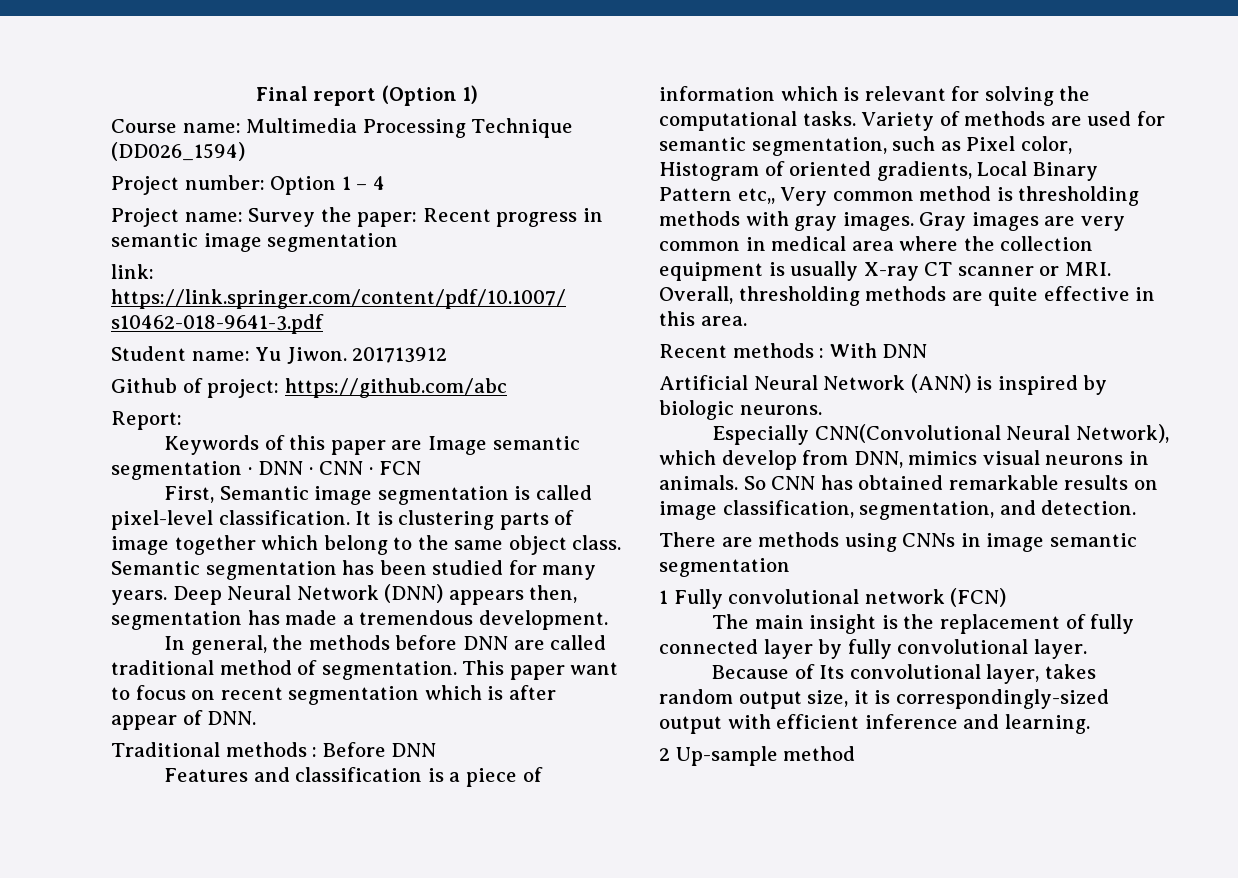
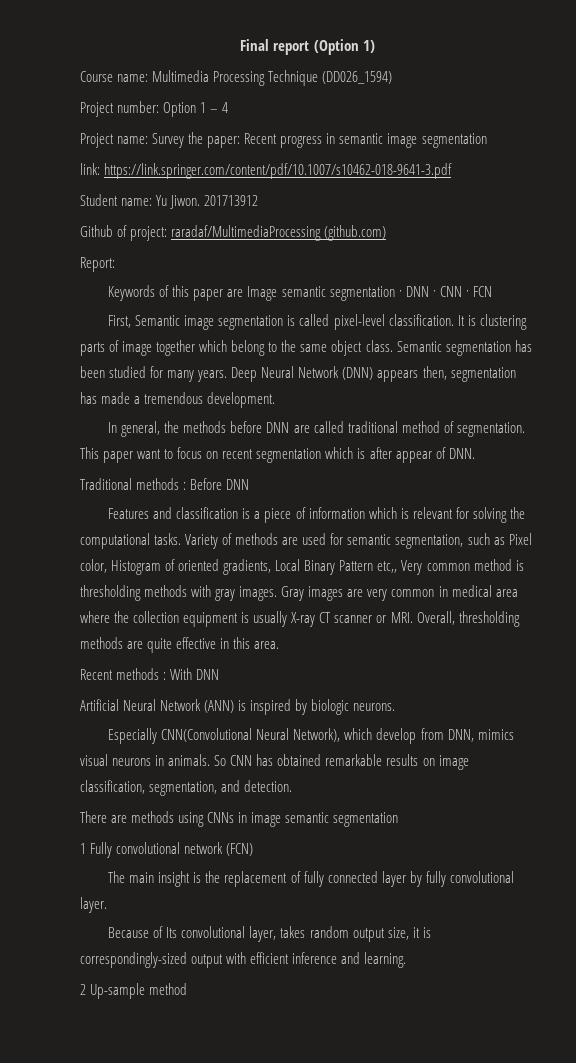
- Github of project: https://github.com/abc
+ Github of project: raradaf/MultimediaProcessing (github.com)

